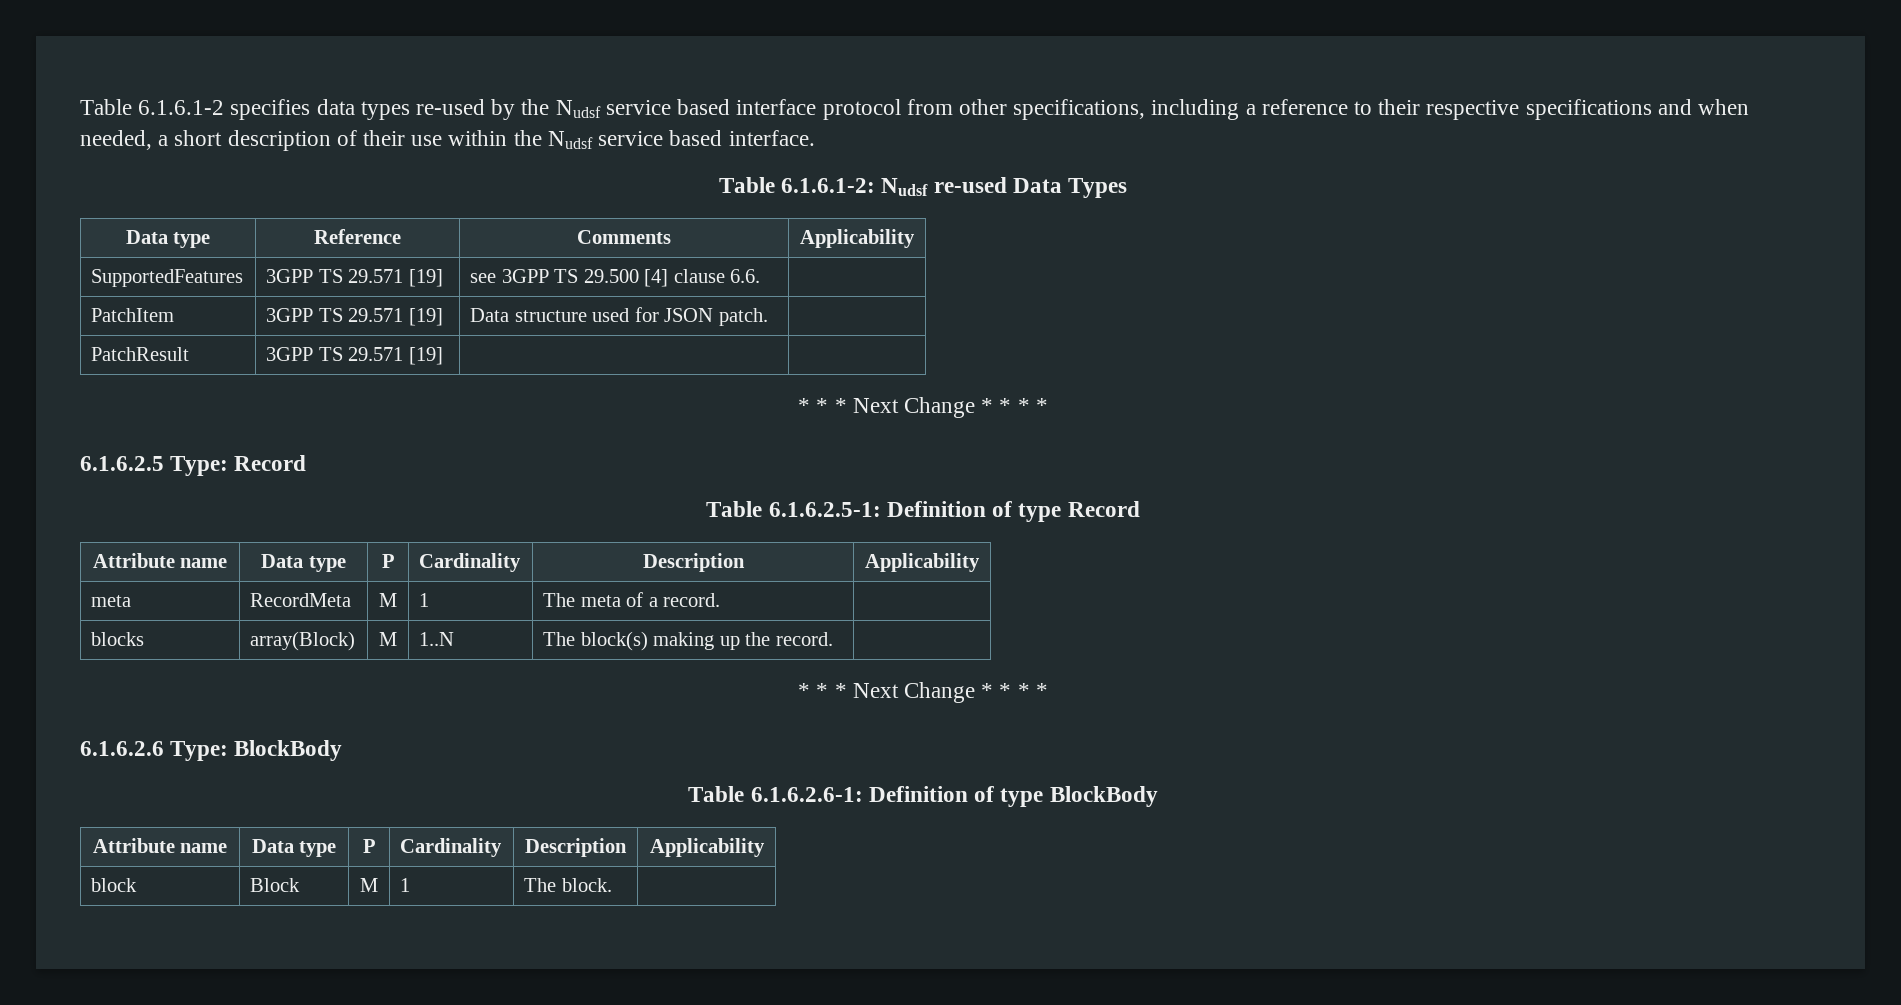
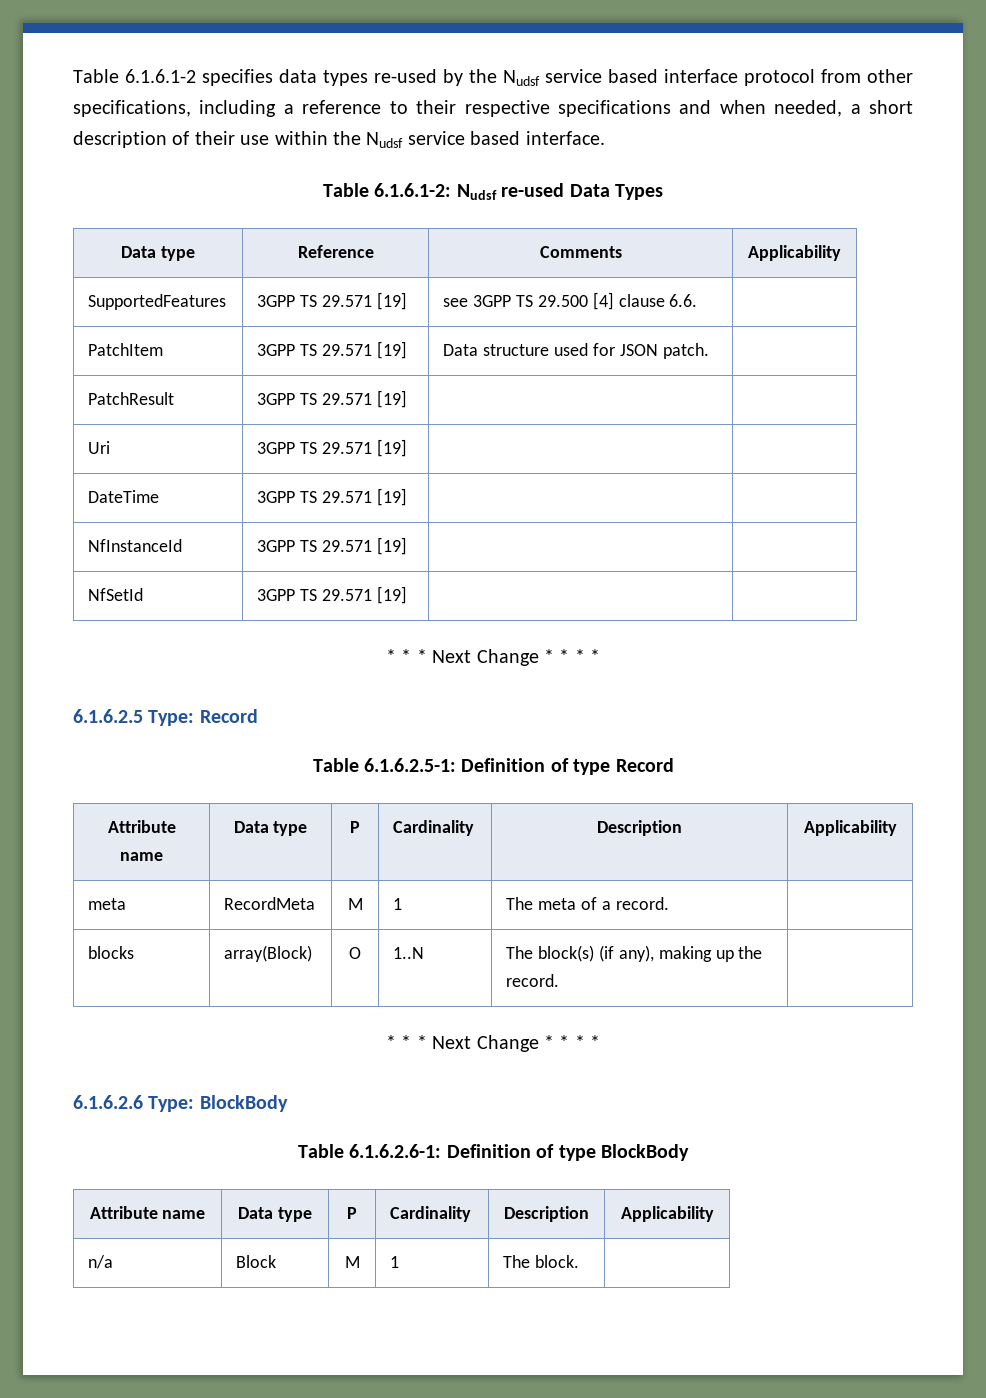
+ Uri | 3GPP TS 29.571 [19] | |
+ DateTime | 3GPP TS 29.571 [19] | |
+ NfInstanceId | 3GPP TS 29.571 [19] | |
+ NfSetId | 3GPP TS 29.571 [19] | |
- blocks | array(Block) | M | 1..N | The block(s) making up the record. |
+ blocks | array(Block) | O | 1..N | The block(s) (if any), making up the record. |
- block | Block | M | 1 | The block. |
+ n/a | Block | M | 1 | The block. |

